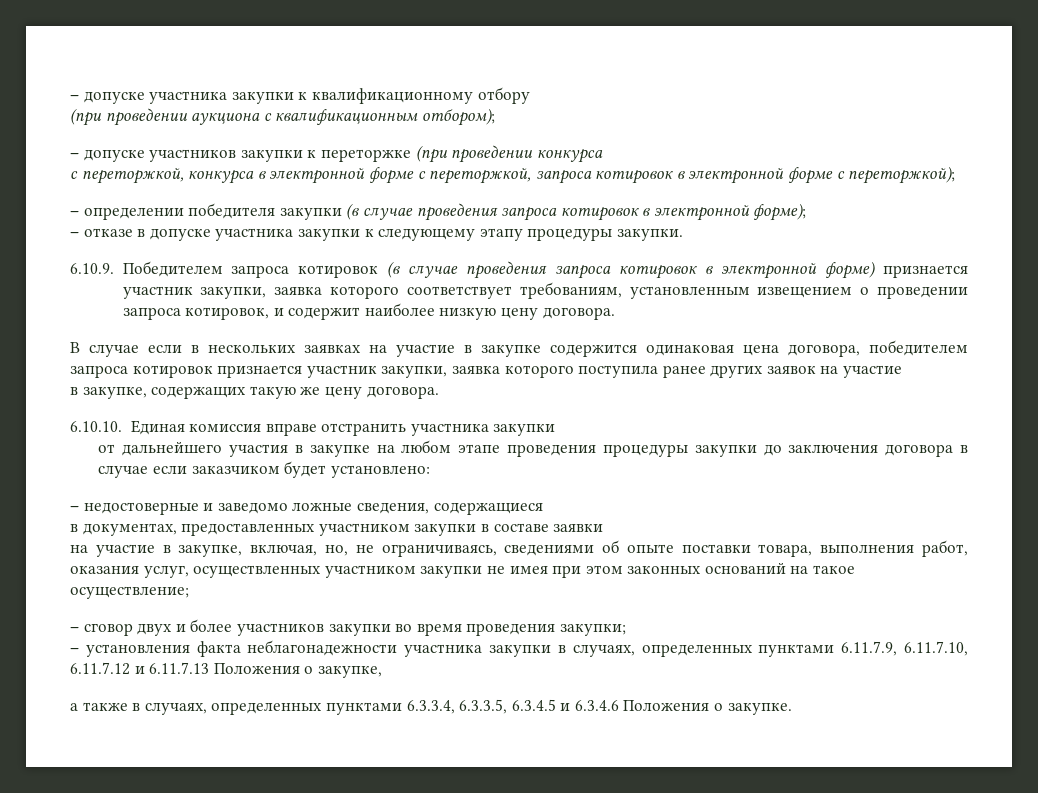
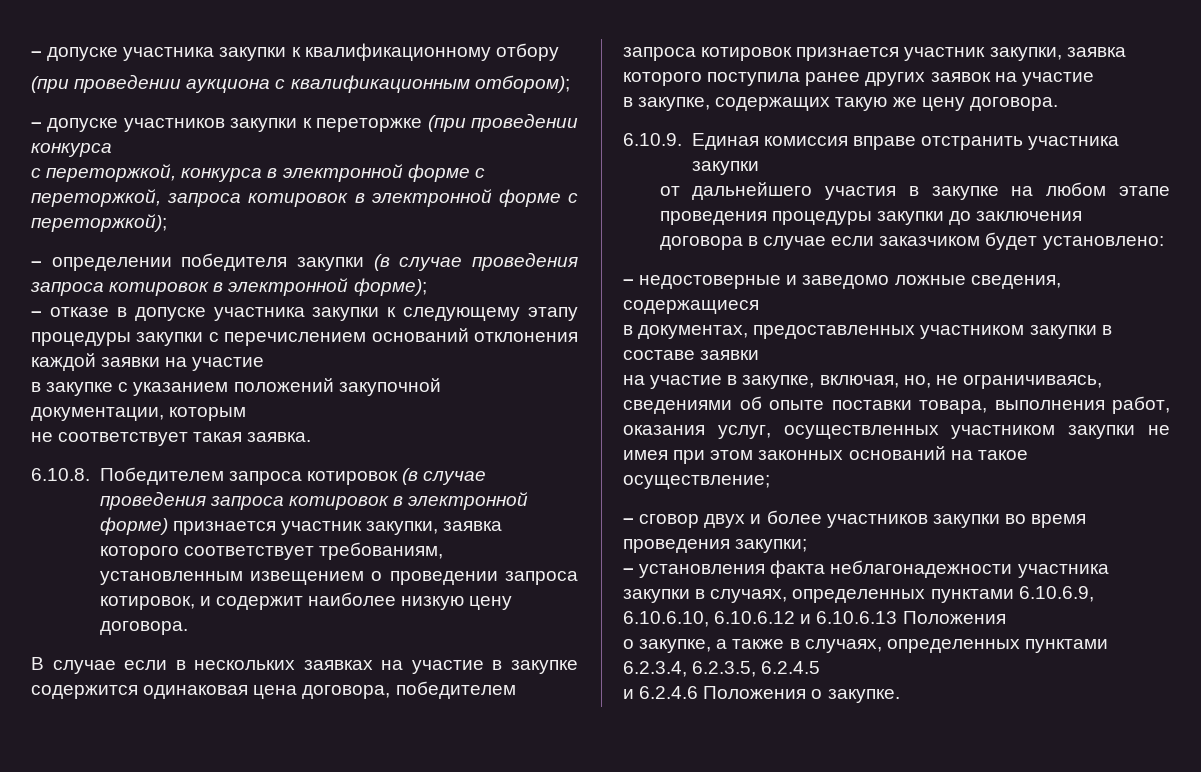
- – отказе в допуске участника закупки к следующему этапу процедуры закупки.
- 6.10.9. Победителем запроса котировок (в случае проведения запроса котировок в электронной форме) признается участник закупки, заявка которого соответствует требованиям, установленным извещением о проведении запроса котировок, и содержит наиболее низкую цену договора.
+ – отказе в допуске участника закупки к следующему этапу процедуры закупки с перечислением оснований отклонения каждой заявки на участие
+ в закупке с указанием положений закупочной документации, которым
+ не соответствует такая заявка.
+ 6.10.8. Победителем запроса котировок (в случае проведения запроса котировок в электронной форме) признается участник закупки, заявка которого соответствует требованиям, установленным извещением о проведении запроса котировок, и содержит наиболее низкую цену договора.
- 6.10.10. Единая комиссия вправе отстранить участника закупки
+ 6.10.9. Единая комиссия вправе отстранить участника закупки
- – установления факта неблагонадежности участника закупки в случаях, определенных пунктами 6.11.7.9, 6.11.7.10, 6.11.7.12 и 6.11.7.13 Положения о закупке,
- а также в случаях, определенных пунктами 6.3.3.4, 6.3.3.5, 6.3.4.5 и 6.3.4.6 Положения о закупке.
+ – установления факта неблагонадежности участника закупки в случаях, определенных пунктами 6.10.6.9, 6.10.6.10, 6.10.6.12 и 6.10.6.13 Положения
+ о закупке, а также в случаях, определенных пунктами 6.2.3.4, 6.2.3.5, 6.2.4.5
+ и 6.2.4.6 Положения о закупке.

